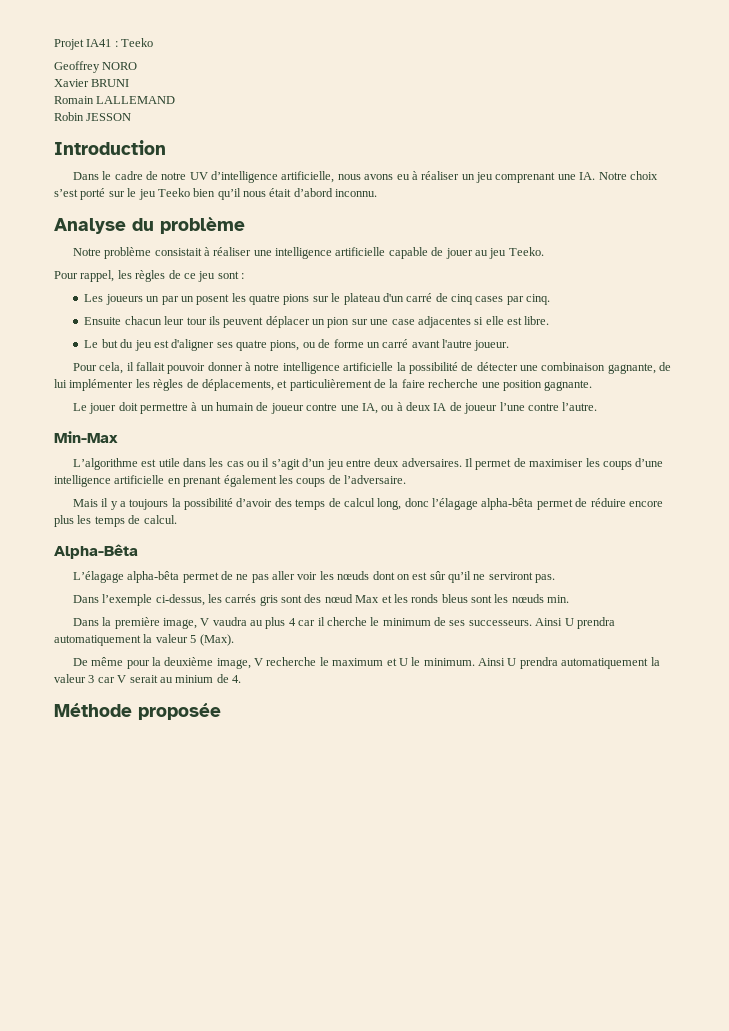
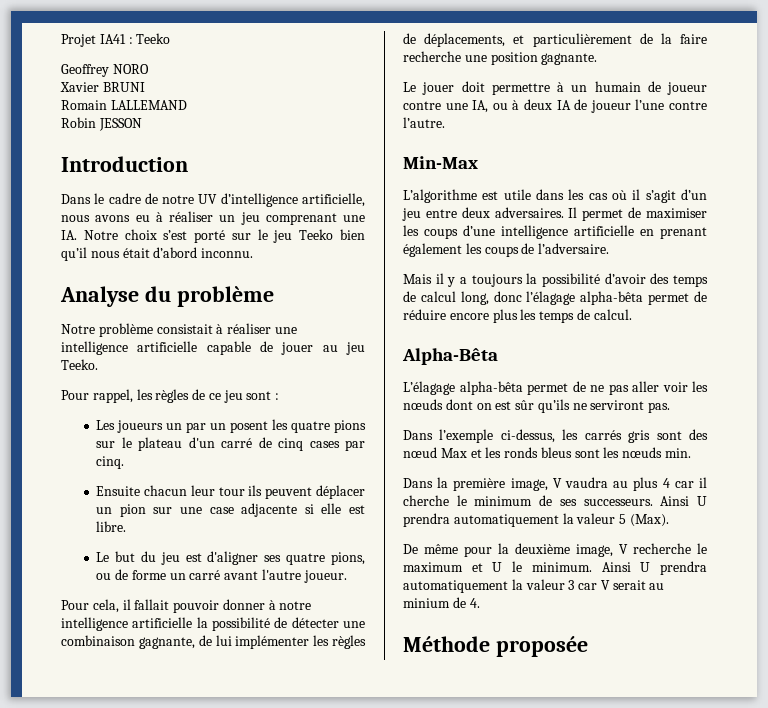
- Ensuite chacun leur tour ils peuvent déplacer un pion sur une case adjacentes si elle est libre.
+ Ensuite chacun leur tour ils peuvent déplacer un pion sur une case adjacente si elle est libre.
- L’algorithme est utile dans les cas ou il s’agit d’un jeu entre deux adversaires.
+ L’algorithme est utile dans les cas où il s’agit d’un jeu entre deux adversaires.
- L’élagage alpha-bêta permet de ne pas aller voir les nœuds dont on est sûr qu’il ne serviront pas.
+ L’élagage alpha-bêta permet de ne pas aller voir les nœuds dont on est sûr qu’ils ne serviront pas.

